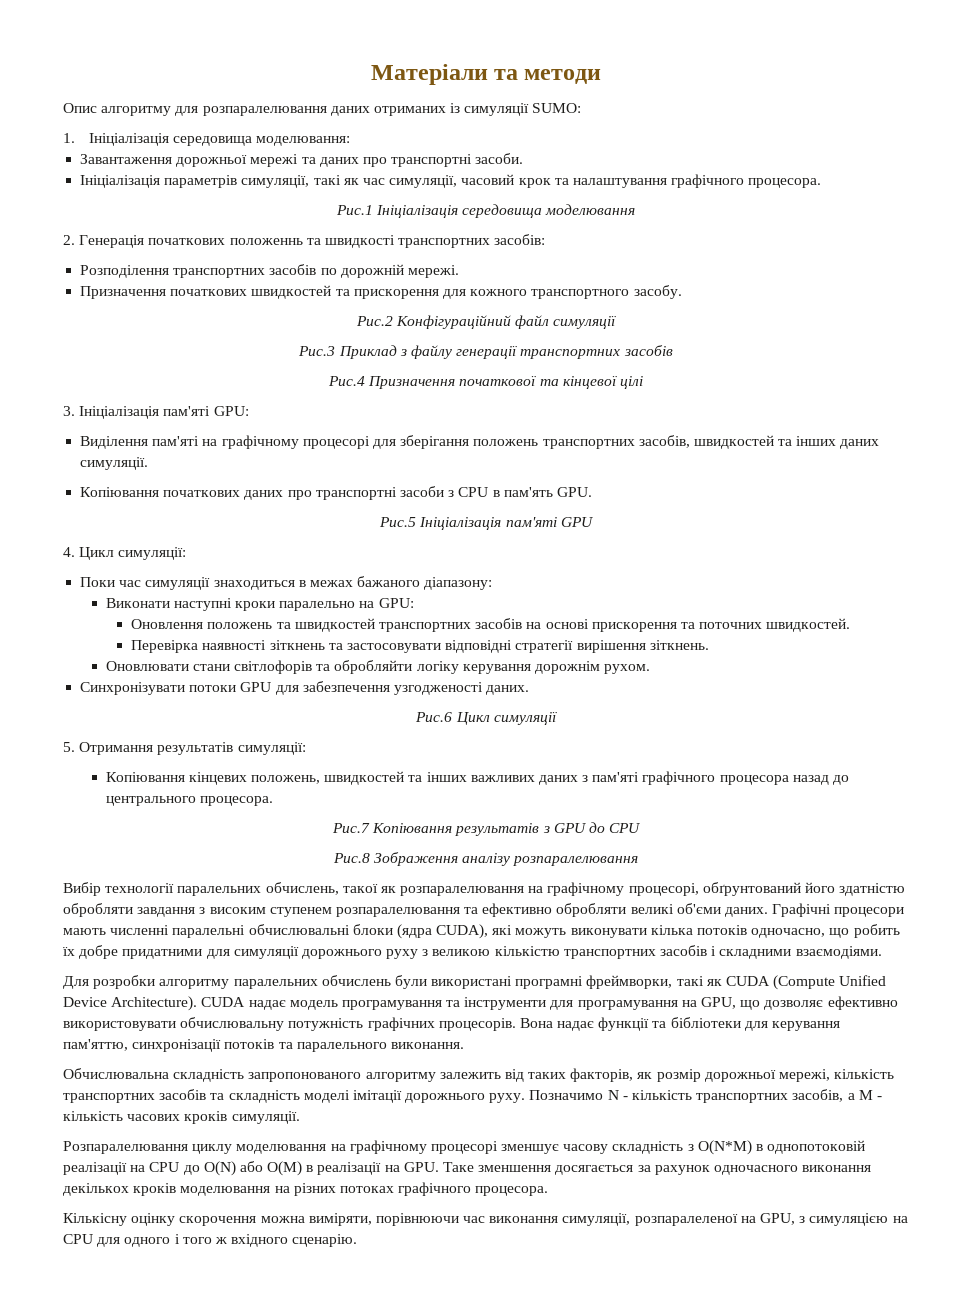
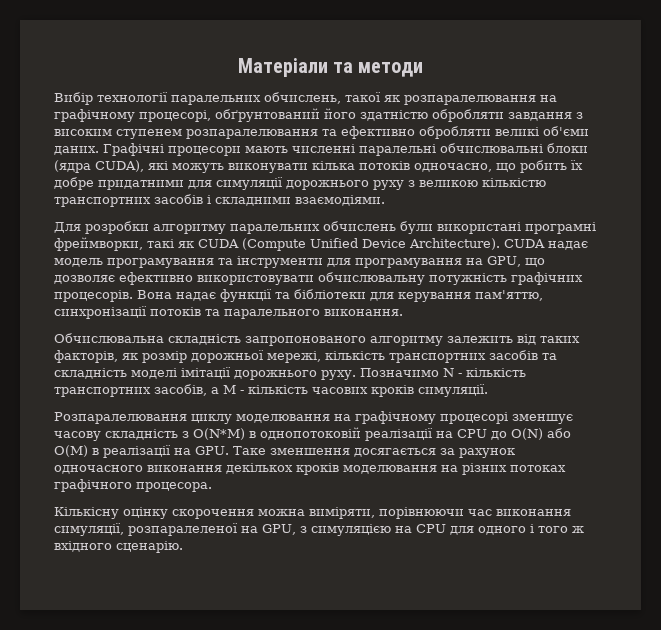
- Опис алгоритму для розпаралелювання даних отриманих із симуляції SUMO:
- 1. Ініціалізація середовища моделювання:
- Завантаження дорожньої мережі та даних про транспортні засоби.
- Ініціалізація параметрів симуляції, такі як час симуляції, часовий крок та налаштування графічного процесора.
- Рис.1 Ініціалізація середовища моделювання
- 2. Генерація початкових положеннь та швидкості транспортних засобів:
- Розподілення транспортних засобів по дорожній мережі.
- Призначення початкових швидкостей та прискорення для кожного транспортного засобу.
- Рис.2 Конфігураційний файл симуляції
- Рис.3 Приклад з файлу генерації транспортних засобів
- Рис.4 Призначення початкової та кінцевої цілі
- 3. Ініціалізація пам'яті GPU:
- Виділення пам'яті на графічному процесорі для зберігання положень транспортних засобів, швидкостей та інших даних симуляції.
- Копіювання початкових даних про транспортні засоби з CPU в пам'ять GPU.
- Рис.5 Ініціалізація пам'яті GPU
- 4. Цикл симуляції:
- Поки час симуляції знаходиться в межах бажаного діапазону:
- Виконати наступні кроки паралельно на GPU:
- Оновлення положень та швидкостей транспортних засобів на основі прискорення та поточних швидкостей.
- Перевірка наявності зіткнень та застосовувати відповідні стратегії вирішення зіткнень.
- Оновлювати стани світлофорів та обробляйти логіку керування дорожнім рухом.
- Синхронізувати потоки GPU для забезпечення узгодженості даних.
- Рис.6 Цикл симуляції
- 5. Отримання результатів симуляції:
- Копіювання кінцевих положень, швидкостей та інших важливих даних з пам'яті графічного процесора назад до центрального процесора.
- Рис.7 Копіювання результатів з GPU до CPU
- Рис.8 Зображення аналізу розпаралелювання

